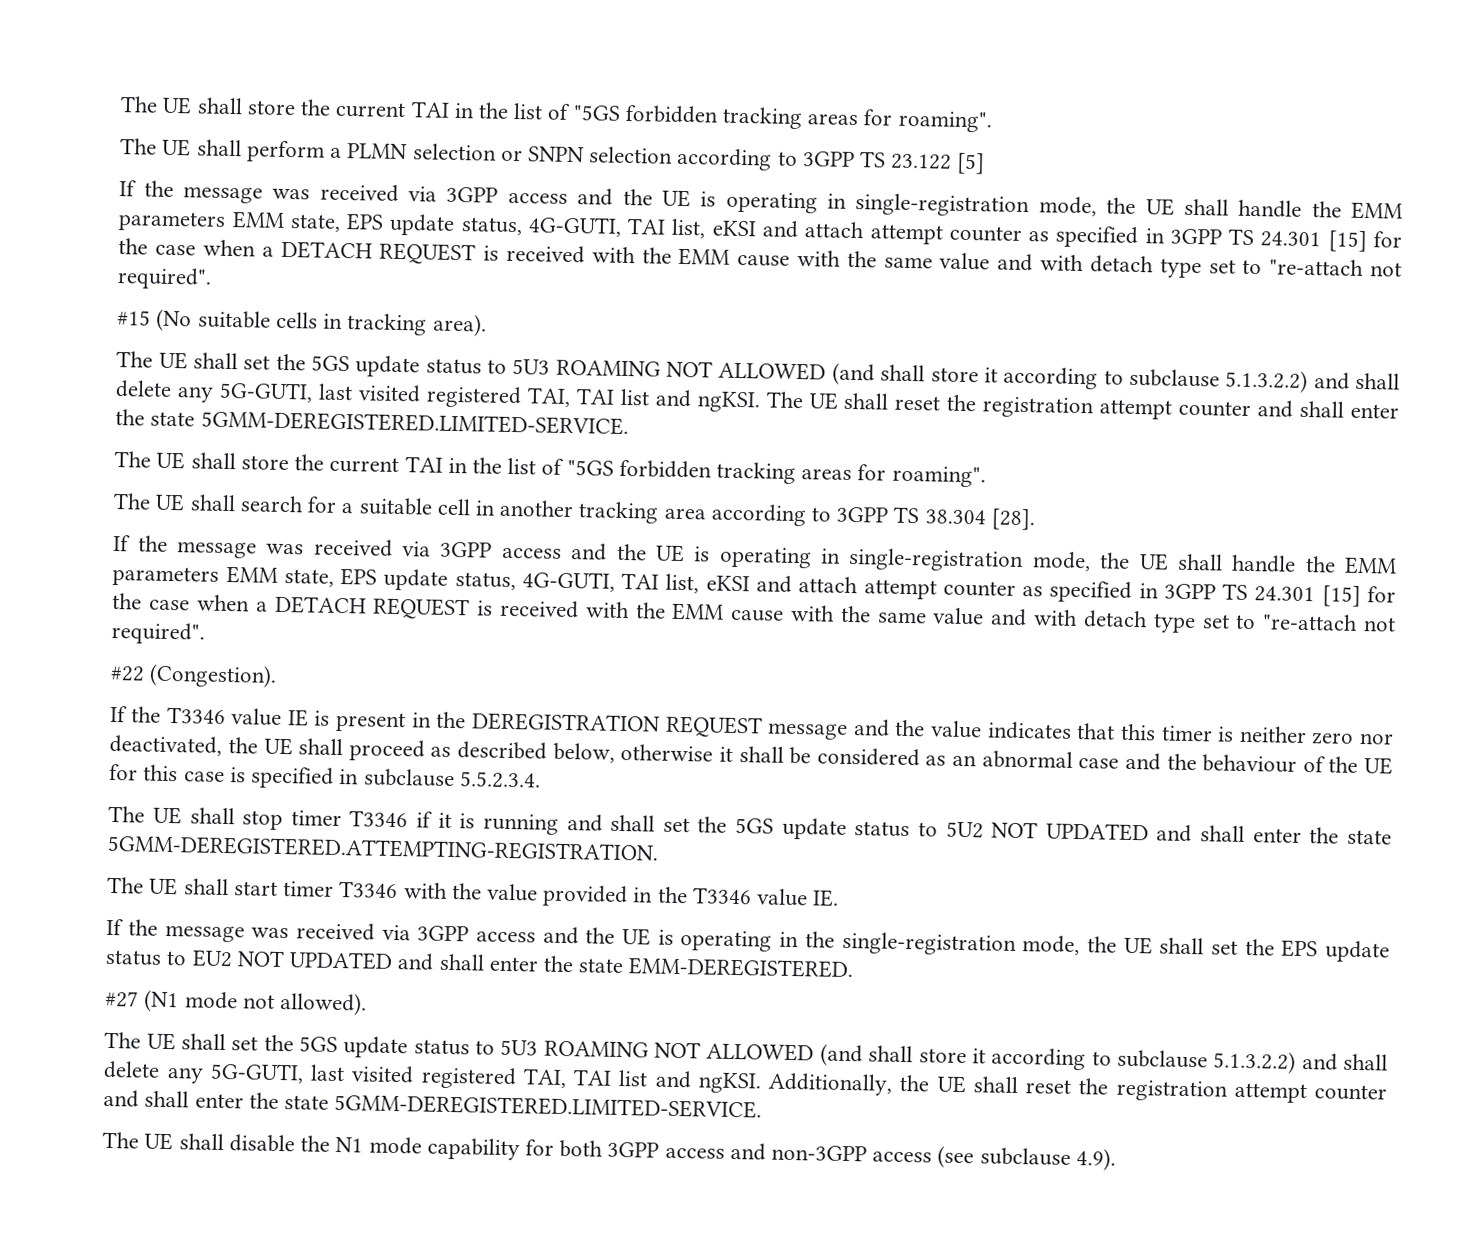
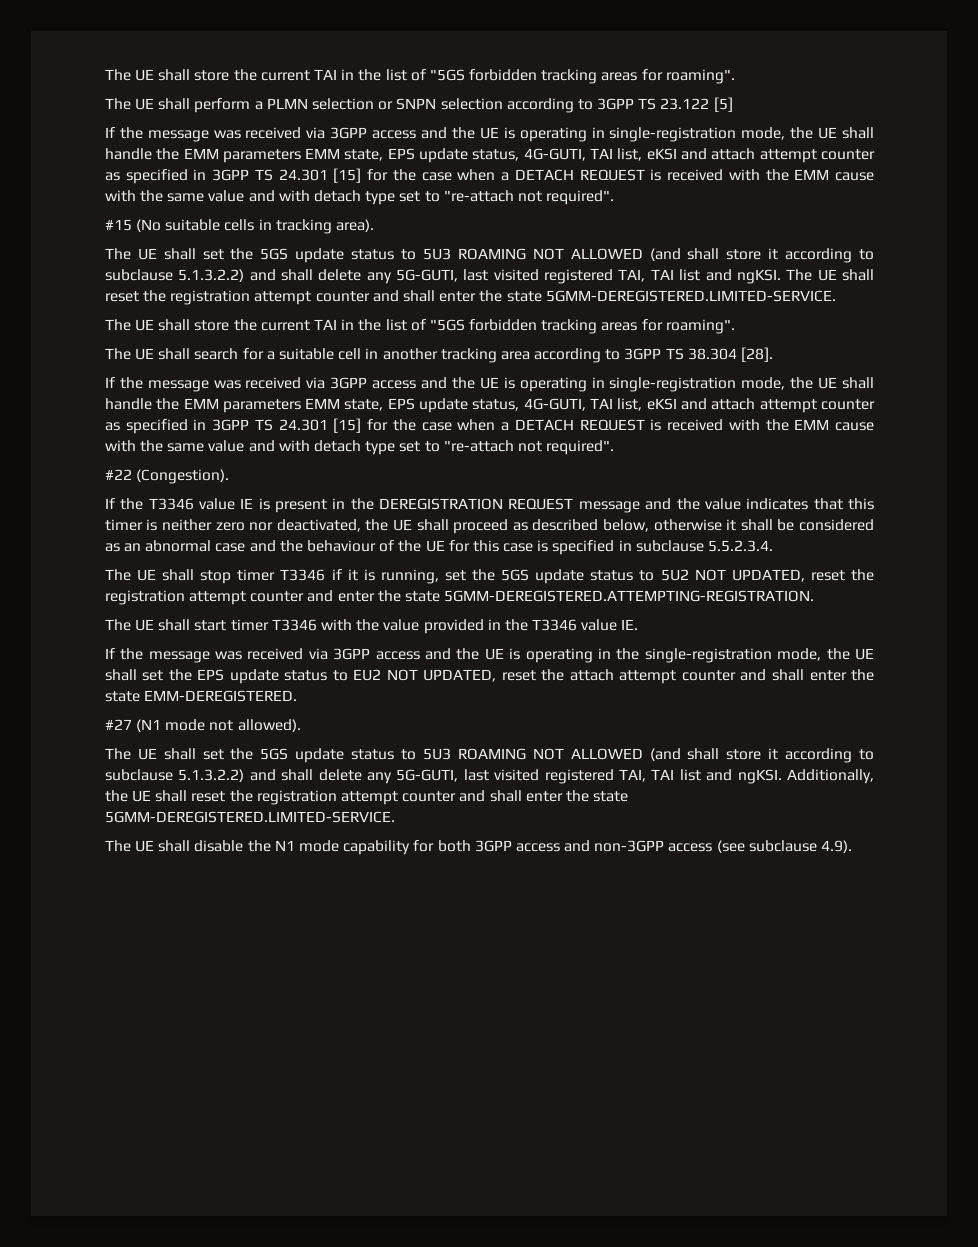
- The UE shall stop timer T3346 if it is running and shall set the 5GS update status to 5U2 NOT UPDATED and shall enter the state 5GMM-DEREGISTERED.ATTEMPTING-REGISTRATION.
+ The UE shall stop timer T3346 if it is running, set the 5GS update status to 5U2 NOT UPDATED, reset the registration attempt counter and enter the state 5GMM-DEREGISTERED.ATTEMPTING-REGISTRATION.
- If the message was received via 3GPP access and the UE is operating in the single-registration mode, the UE shall set the EPS update status to EU2 NOT UPDATED and shall enter the state EMM-DEREGISTERED.
+ If the message was received via 3GPP access and the UE is operating in the single-registration mode, the UE shall set the EPS update status to EU2 NOT UPDATED, reset the attach attempt counter and shall enter the state EMM-DEREGISTERED.

